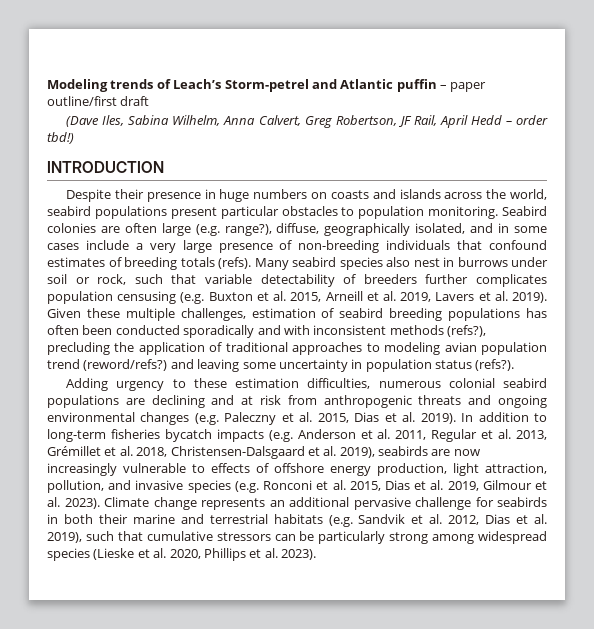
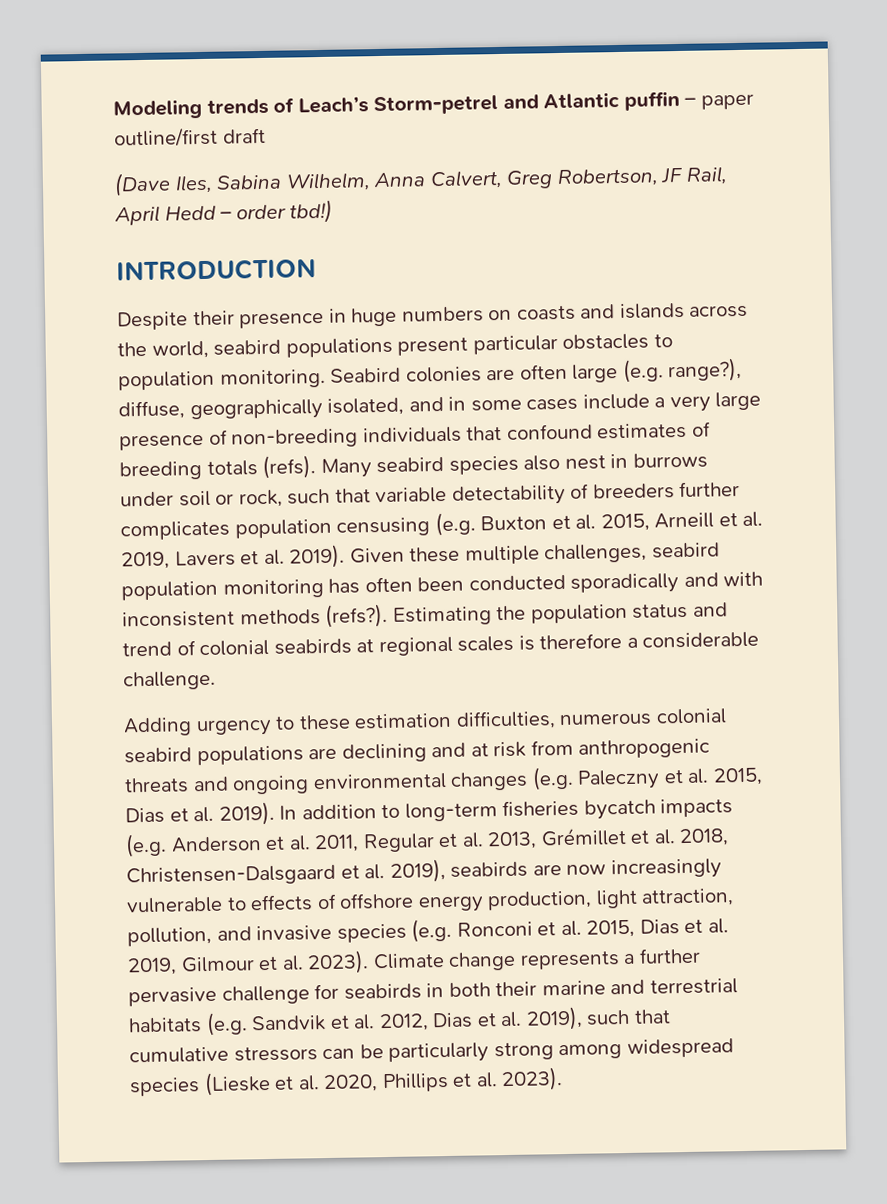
- Given these multiple challenges, estimation of seabird breeding populations has often been conducted sporadically and with inconsistent methods (refs?), precluding the application of traditional approaches to modeling avian population trend (reword/refs?) and leaving some uncertainty in population status (refs?).
+ Given these multiple challenges, seabird population monitoring has often been conducted sporadically and with inconsistent methods (refs?). Estimating the population status and trend of colonial seabirds at regional scales is therefore a considerable challenge.
- Climate change represents an additional pervasive challenge for seabirds in both their marine and terrestrial habitats (e.g. Sandvik et al. 2012, Dias et al. 2019), such that cumulative stressors can be particularly strong among widespread species (Lieske et al. 2020, Phillips et al. 2023).
+ Climate change represents a further pervasive challenge for seabirds in both their marine and terrestrial habitats (e.g. Sandvik et al. 2012, Dias et al. 2019), such that cumulative stressors can be particularly strong among widespread species (Lieske et al. 2020, Phillips et al. 2023).

